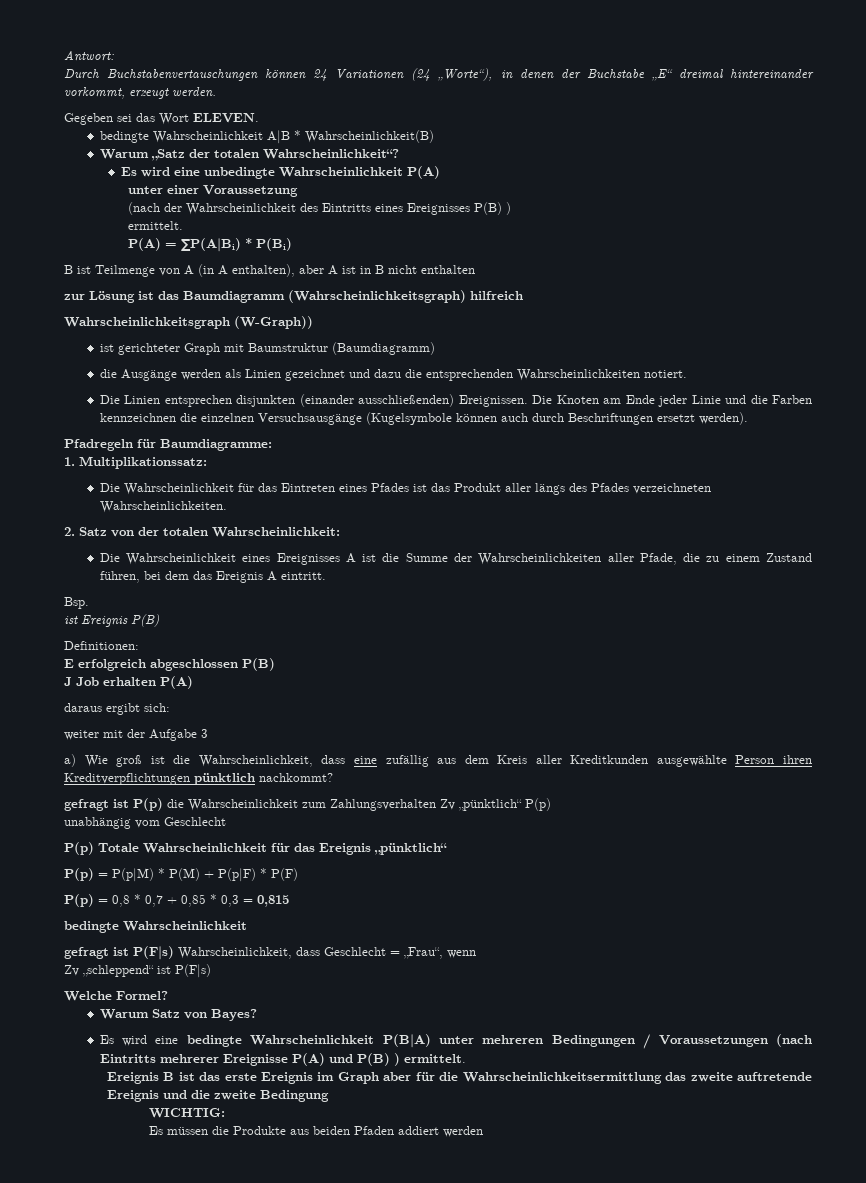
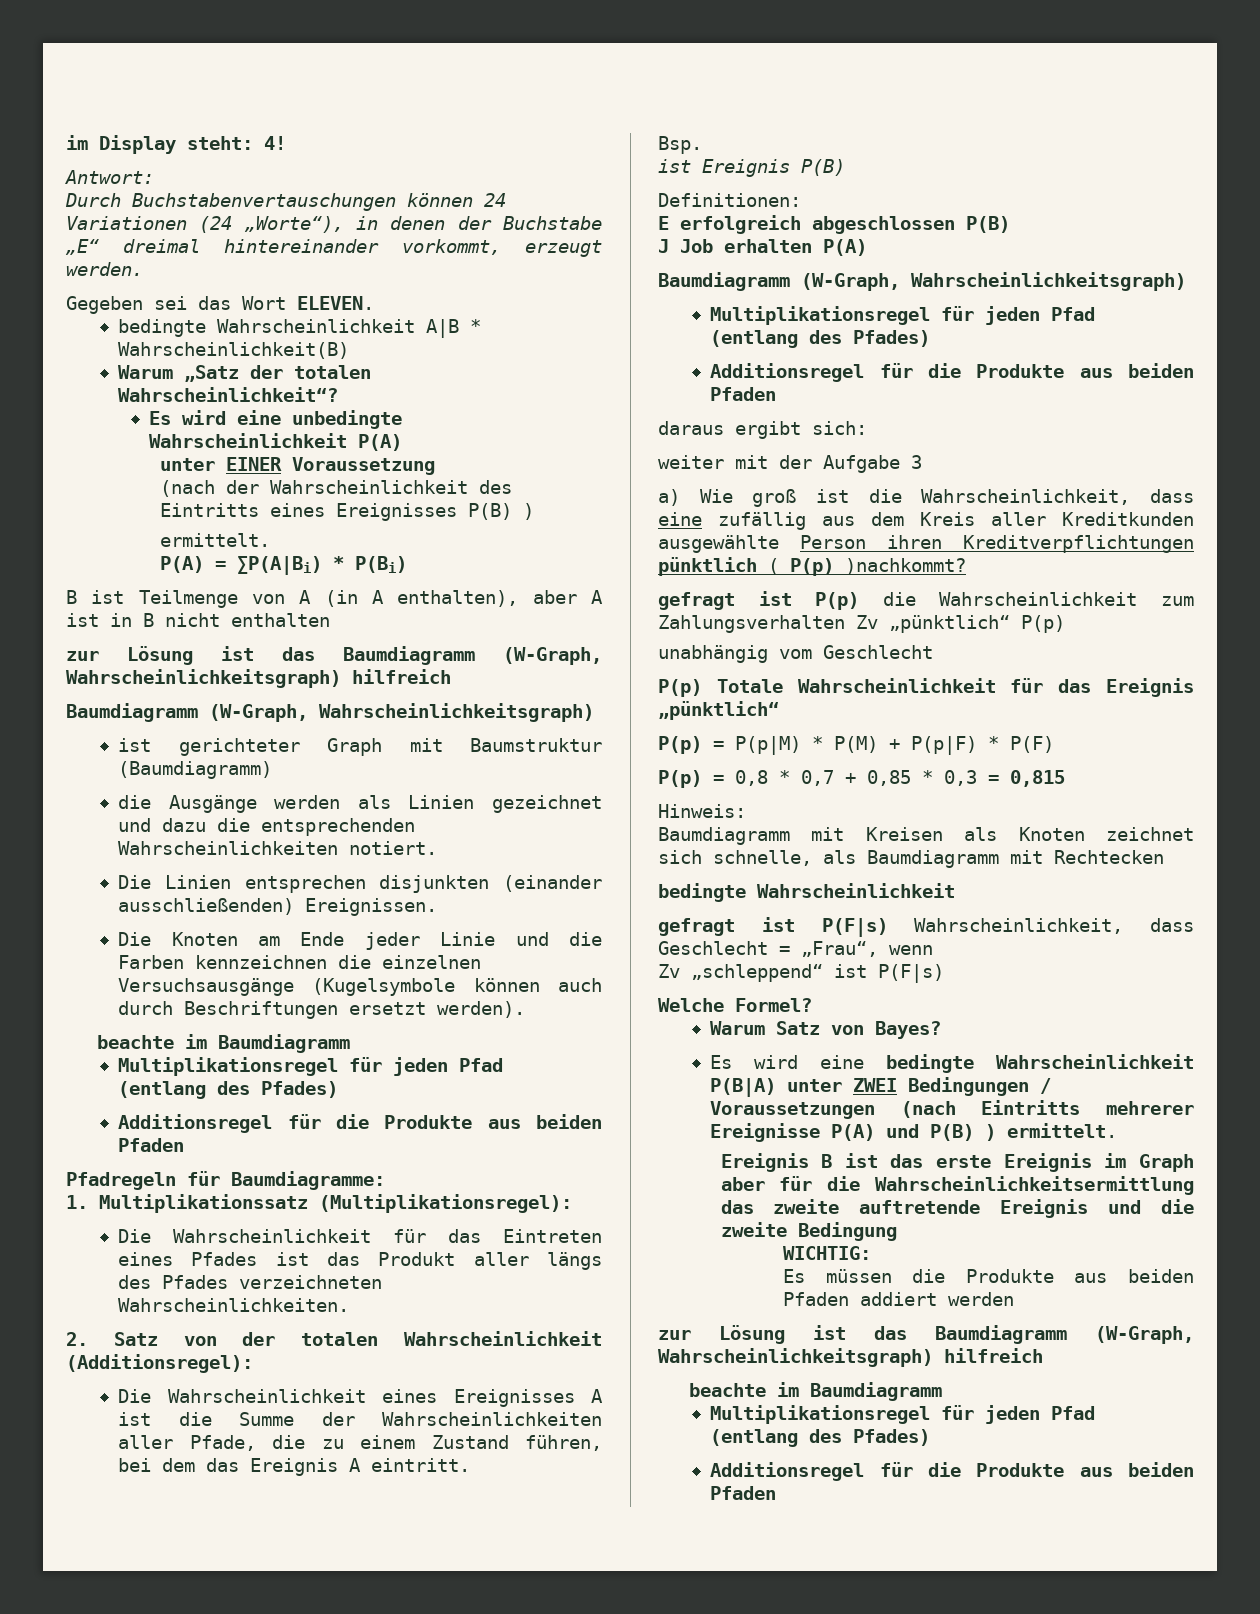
+ im Display steht: 4!
- unter einer Voraussetzung
+ unter EINER Voraussetzung
  B ist Teilmenge von A (in A enthalten), aber A ist in B nicht enthalten
- zur Lösung ist das Baumdiagramm (Wahrscheinlichkeitsgraph) hilfreich
- Wahrscheinlichkeitsgraph (W-Graph))
+ zur Lösung ist das Baumdiagramm (W-Graph, Wahrscheinlichkeitsgraph) hilfreich
+ Baumdiagramm (W-Graph, Wahrscheinlichkeitsgraph)
- Die Linien entsprechen disjunkten (einander ausschließenden) Ereignissen. Die Knoten am Ende jeder Linie und die Farben kennzeichnen die einzelnen Versuchsausgänge (Kugelsymbole können auch durch Beschriftungen ersetzt werden).
+ Die Linien entsprechen disjunkten (einander ausschließenden) Ereignissen.
+ Die Knoten am Ende jeder Linie und die Farben kennzeichnen die einzelnen Versuchsausgänge (Kugelsymbole können auch durch Beschriftungen ersetzt werden).
+ beachte im Baumdiagramm
+ Multiplikationsregel für jeden Pfad (entlang des Pfades)
+ Additionsregel für die Produkte aus beiden Pfaden
- 1. Multiplikationssatz:
+ 1. Multiplikationssatz (Multiplikationsregel):
- 2. Satz von der totalen Wahrscheinlichkeit:
+ 2. Satz von der totalen Wahrscheinlichkeit (Additionsregel):
  J Job erhalten P(A)
+ Baumdiagramm (W-Graph, Wahrscheinlichkeitsgraph)
+ Multiplikationsregel für jeden Pfad (entlang des Pfades)
+ Additionsregel für die Produkte aus beiden Pfaden
- a) Wie groß ist die Wahrscheinlichkeit, dass eine zufällig aus dem Kreis aller Kreditkunden ausgewählte Person ihren Kreditverpflichtungen pünktlich nachkommt?
+ a) Wie groß ist die Wahrscheinlichkeit, dass eine zufällig aus dem Kreis aller Kreditkunden ausgewählte Person ihren Kreditverpflichtungen pünktlich ( P(p) )nachkommt?
+ Hinweis:
+ Baumdiagramm mit Kreisen als Knoten zeichnet sich schnelle, als Baumdiagramm mit Rechtecken
- Es wird eine bedingte Wahrscheinlichkeit P(B|A) unter mehreren Bedingungen / Voraussetzungen (nach Eintritts mehrerer Ereignisse P(A) und P(B) ) ermittelt.
+ Es wird eine bedingte Wahrscheinlichkeit P(B|A) unter ZWEI Bedingungen / Voraussetzungen (nach Eintritts mehrerer Ereignisse P(A) und P(B) ) ermittelt.
  Es müssen die Produkte aus beiden Pfaden addiert werden
+ zur Lösung ist das Baumdiagramm (W-Graph, Wahrscheinlichkeitsgraph) hilfreich
+ beachte im Baumdiagramm
+ Multiplikationsregel für jeden Pfad (entlang des Pfades)
+ Additionsregel für die Produkte aus beiden Pfaden

